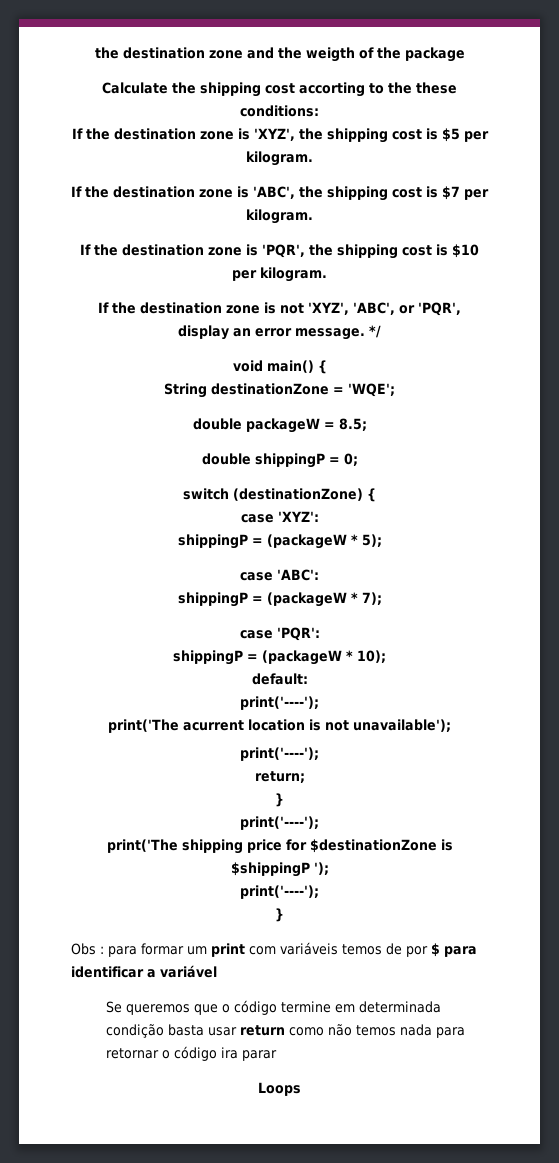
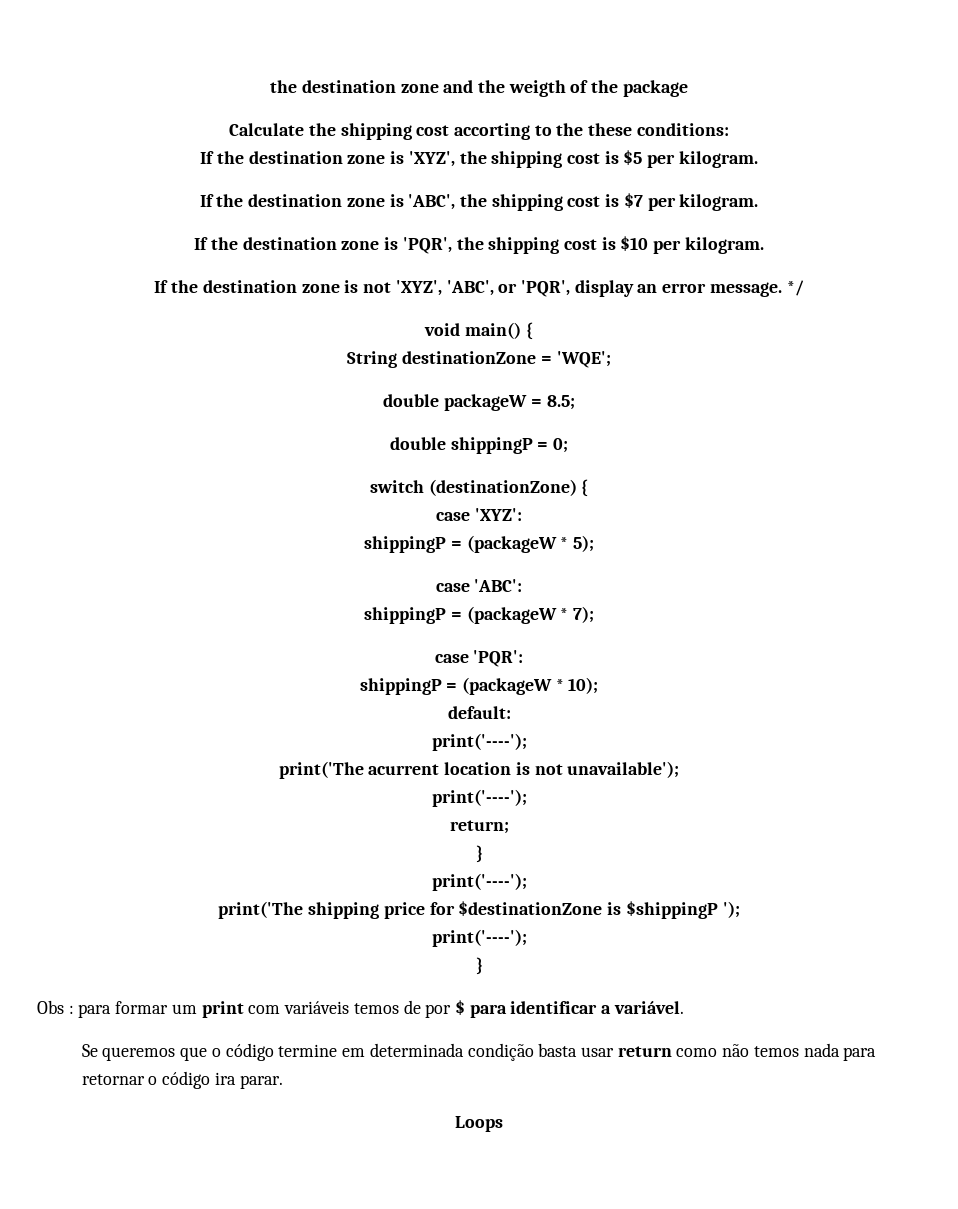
- Obs : para formar um print com variáveis temos de por $ para identificar a variável
+ Obs : para formar um print com variáveis temos de por $ para identificar a variável.
- Se queremos que o código termine em determinada condição basta usar return como não temos nada para retornar o código ira parar
+ Se queremos que o código termine em determinada condição basta usar return como não temos nada para retornar o código ira parar.

